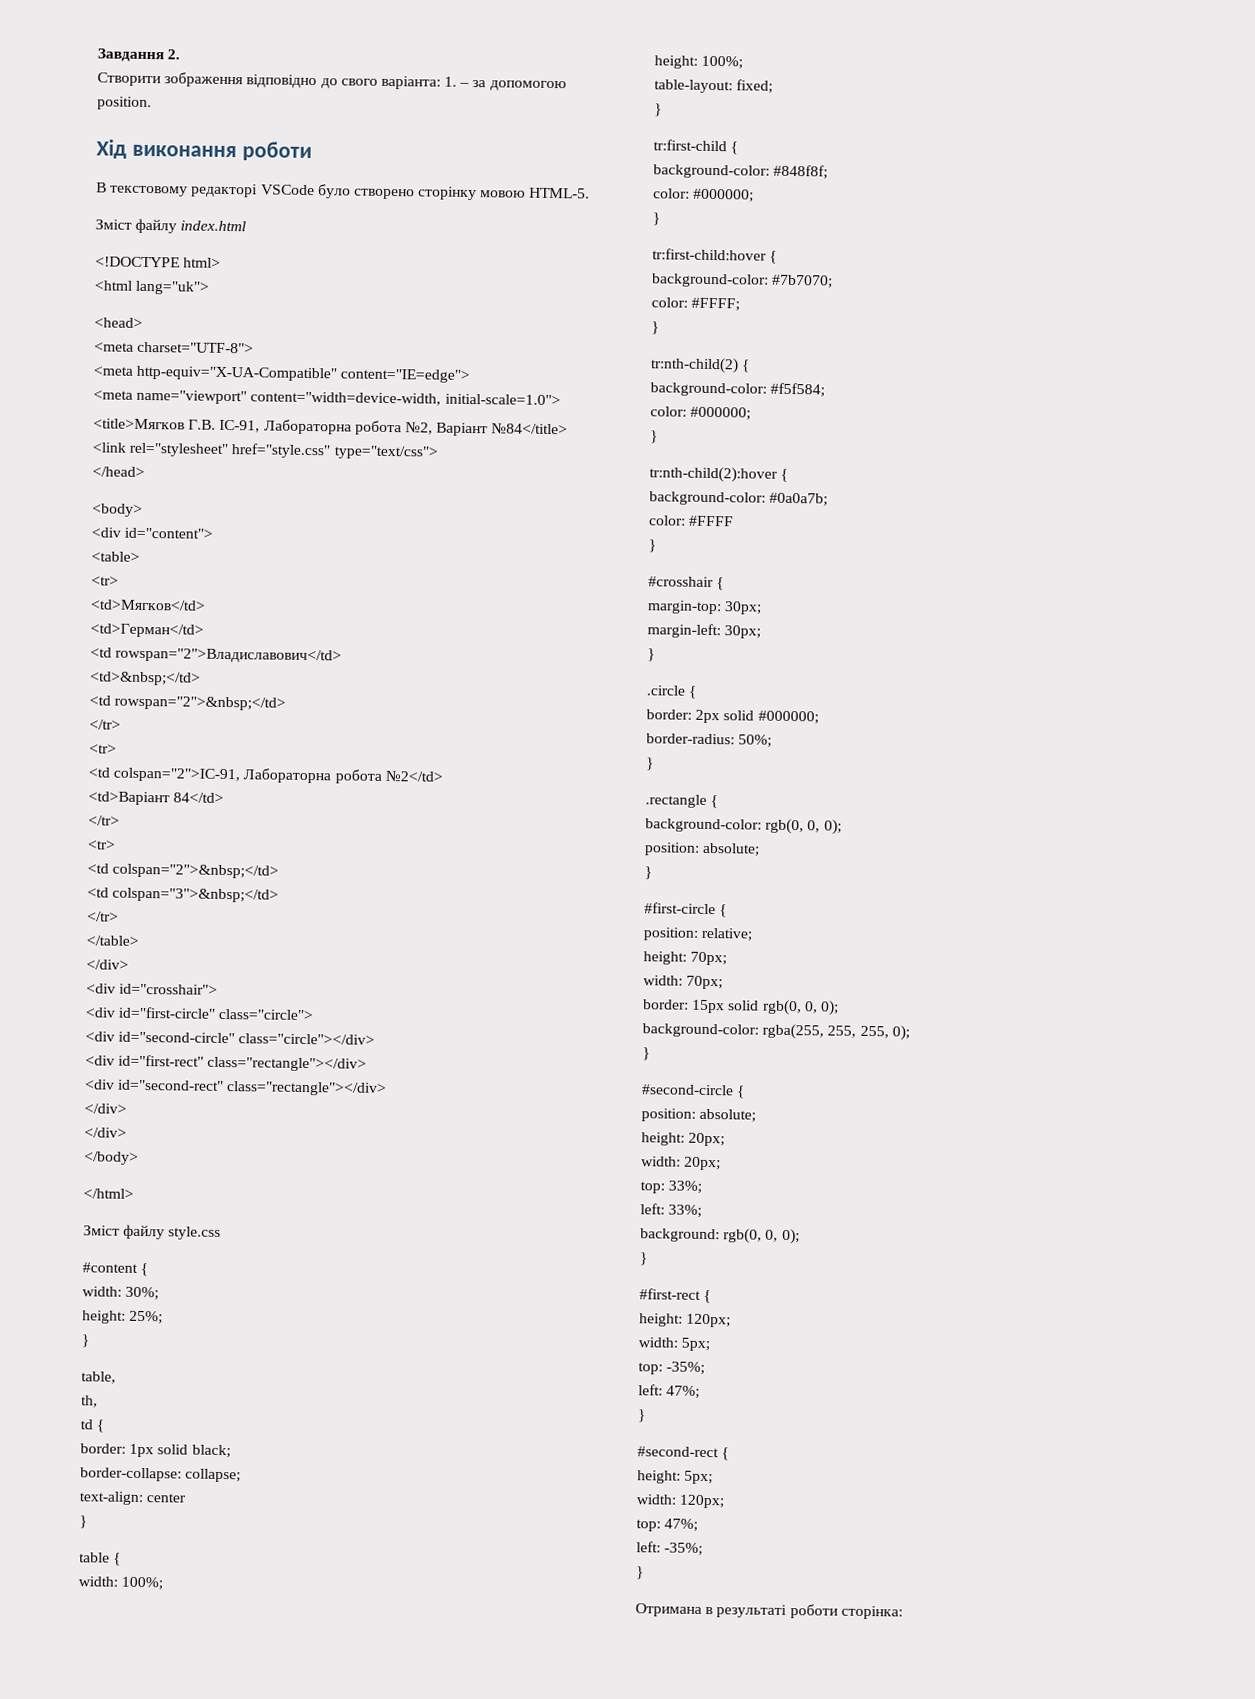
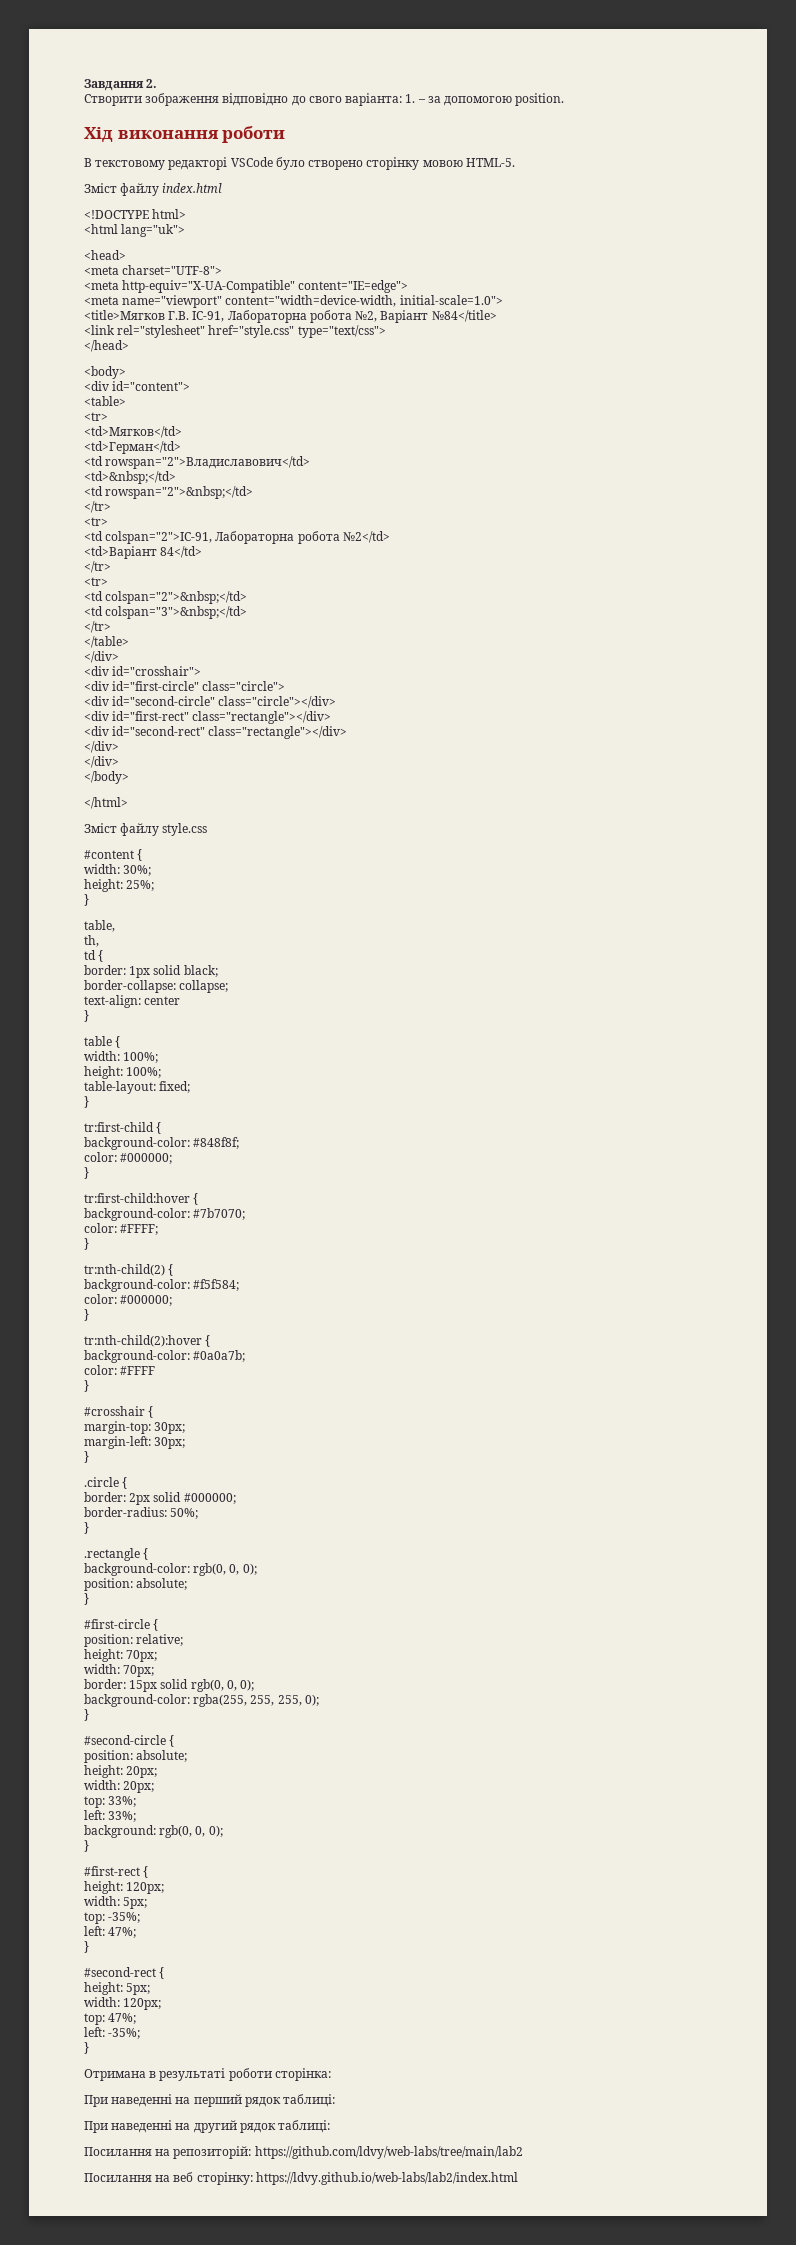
+ При наведенні на перший рядок таблиці:
+ При наведенні на другий рядок таблиці:
+ Посилання на репозиторій: https://github.com/ldvy/web-labs/tree/main/lab2
+ Посилання на веб сторінку: https://ldvy.github.io/web-labs/lab2/index.html

